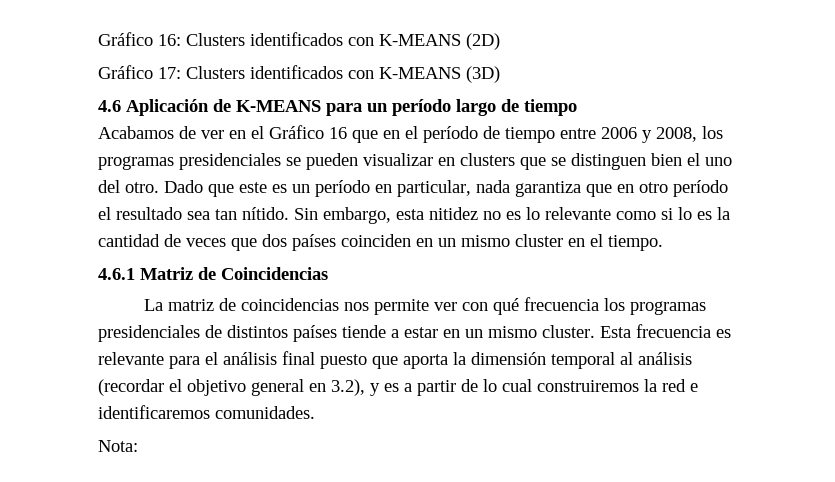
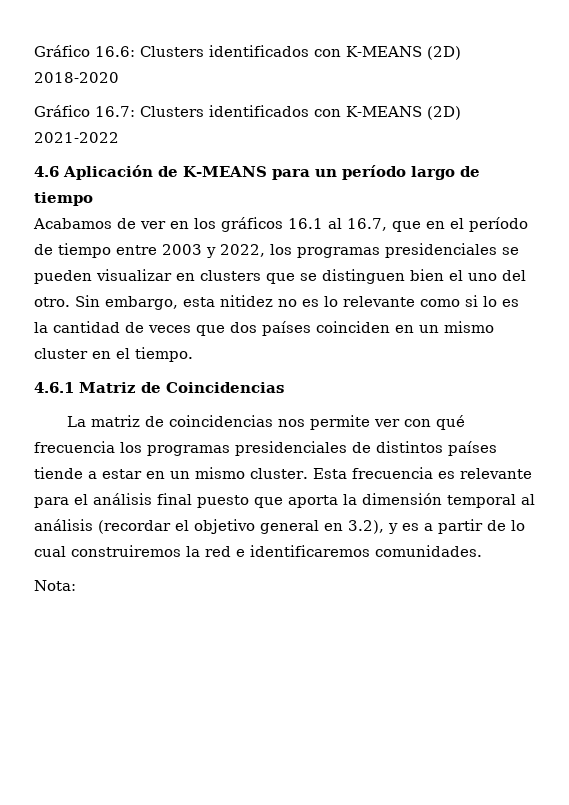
- Gráfico 16: Clusters identificados con K-MEANS (2D)
- Gráfico 17: Clusters identificados con K-MEANS (3D)
+ Gráfico 16.6: Clusters identificados con K-MEANS (2D) 2018-2020
+ Gráfico 16.7: Clusters identificados con K-MEANS (2D) 2021-2022
- Acabamos de ver en el Gráfico 16 que en el período de tiempo entre 2006 y 2008, los programas presidenciales se pueden visualizar en clusters que se distinguen bien el uno del otro.
+ Acabamos de ver en los gráficos 16.1 al 16.7, que en el período de tiempo entre 2003 y 2022, los programas presidenciales se pueden visualizar en clusters que se distinguen bien el uno del otro.
- Dado que este es un período en particular, nada garantiza que en otro período el resultado sea tan nítido.

